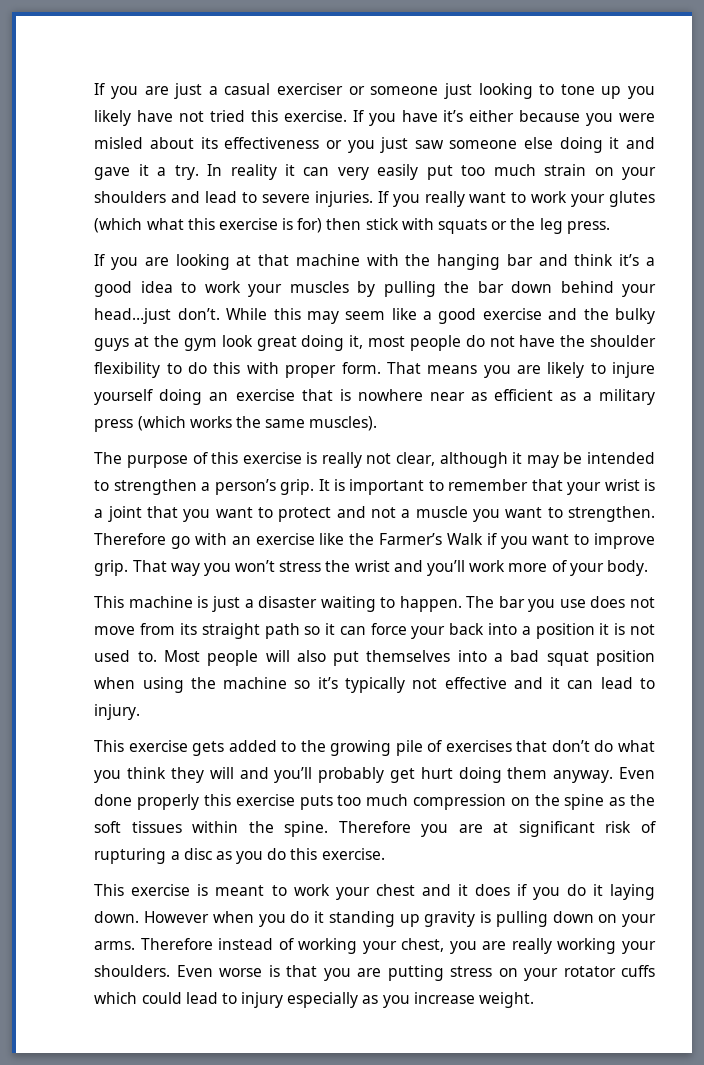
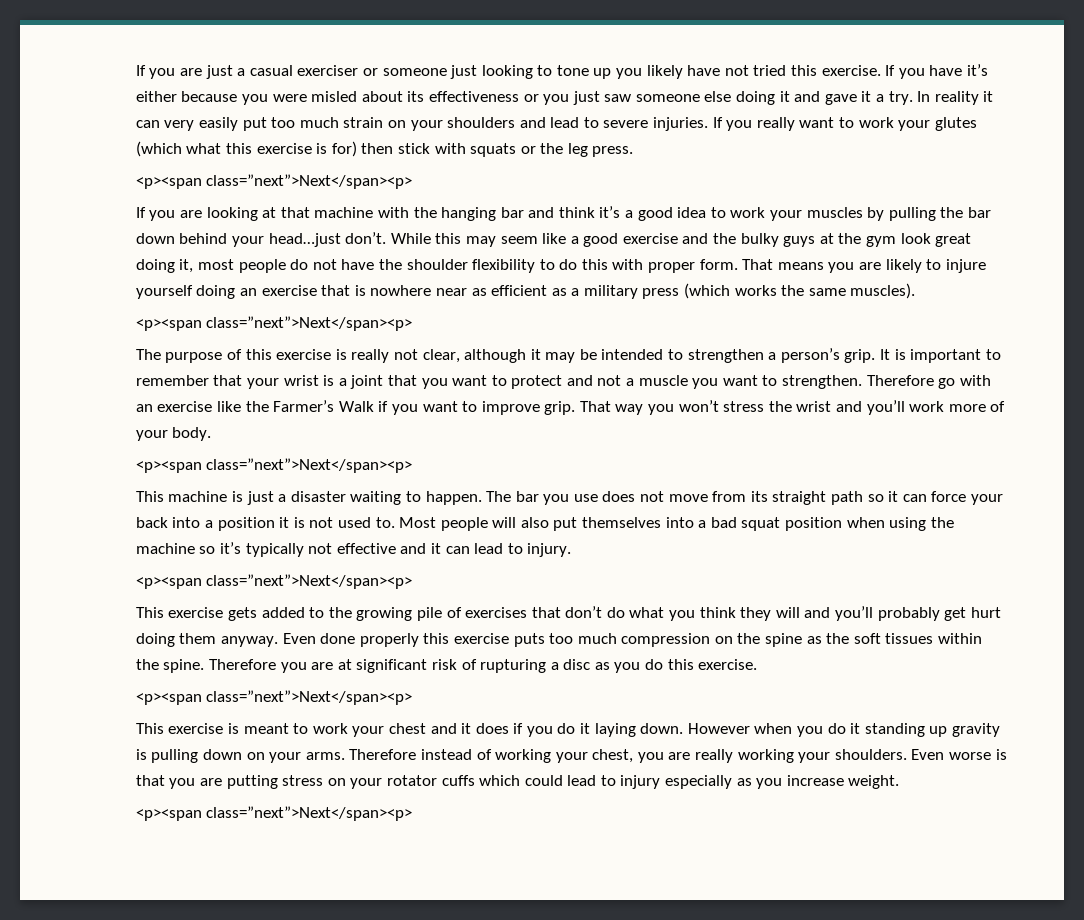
  If you really want to work your glutes (which what this exercise is for) then stick with squats or the leg press.
+ <p><span class=”next”>Next</span><p>
  That means you are likely to injure yourself doing an exercise that is nowhere near as efficient as a military press (which works the same muscles).
+ <p><span class=”next”>Next</span><p>
  That way you won’t stress the wrist and you’ll work more of your body.
+ <p><span class=”next”>Next</span><p>
  Most people will also put themselves into a bad squat position when using the machine so it’s typically not effective and it can lead to injury.
+ <p><span class=”next”>Next</span><p>
  Therefore you are at significant risk of rupturing a disc as you do this exercise.
+ <p><span class=”next”>Next</span><p>
  Even worse is that you are putting stress on your rotator cuffs which could lead to injury especially as you increase weight.
+ <p><span class=”next”>Next</span><p>

